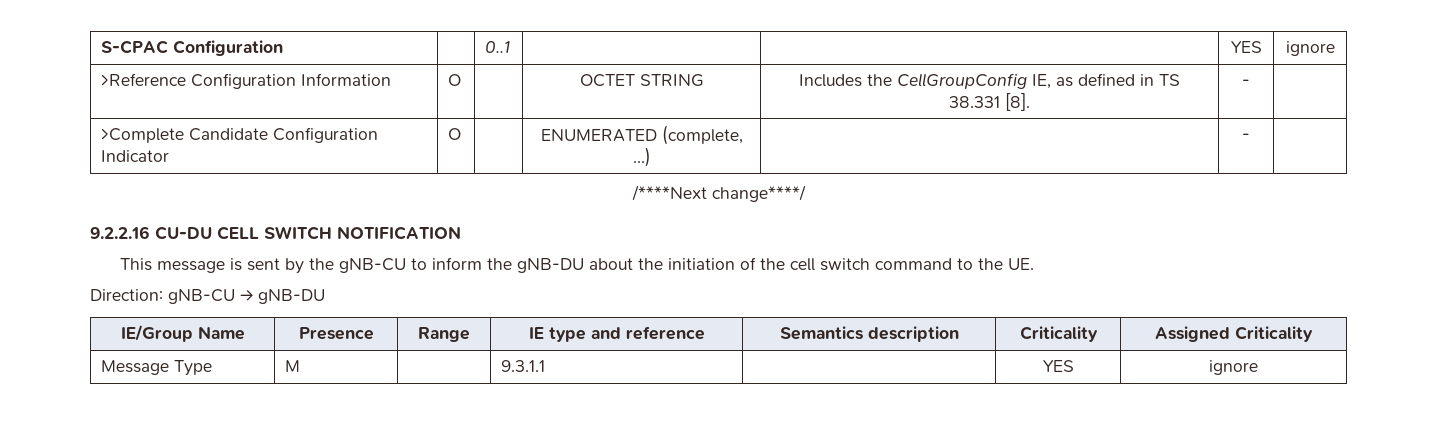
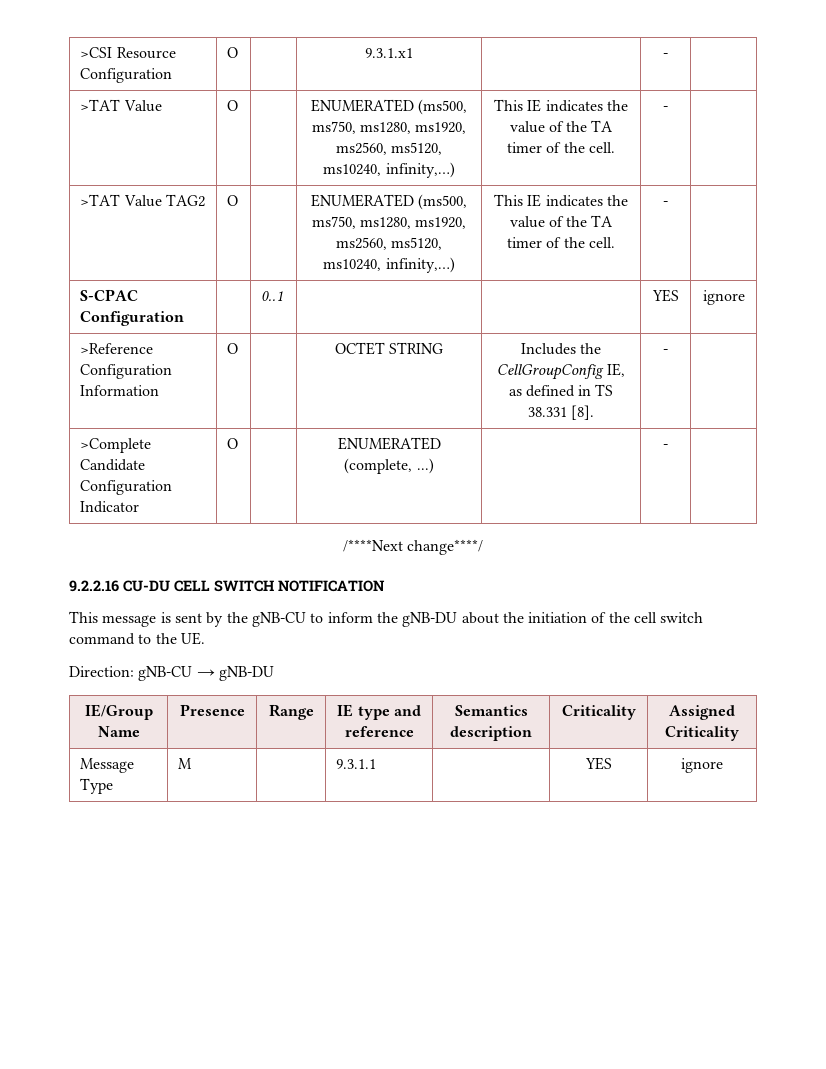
+ >CSI Resource Configuration | O | | 9.3.1.x1 | | - |
+ >TAT Value | O | | ENUMERATED (ms500, ms750, ms1280, ms1920, ms2560, ms5120, ms10240, infinity,…) | This IE indicates the value of the TA timer of the cell. | - |
+ >TAT Value TAG2 | O | | ENUMERATED (ms500, ms750, ms1280, ms1920, ms2560, ms5120, ms10240, infinity,…) | This IE indicates the value of the TA timer of the cell. | - |

